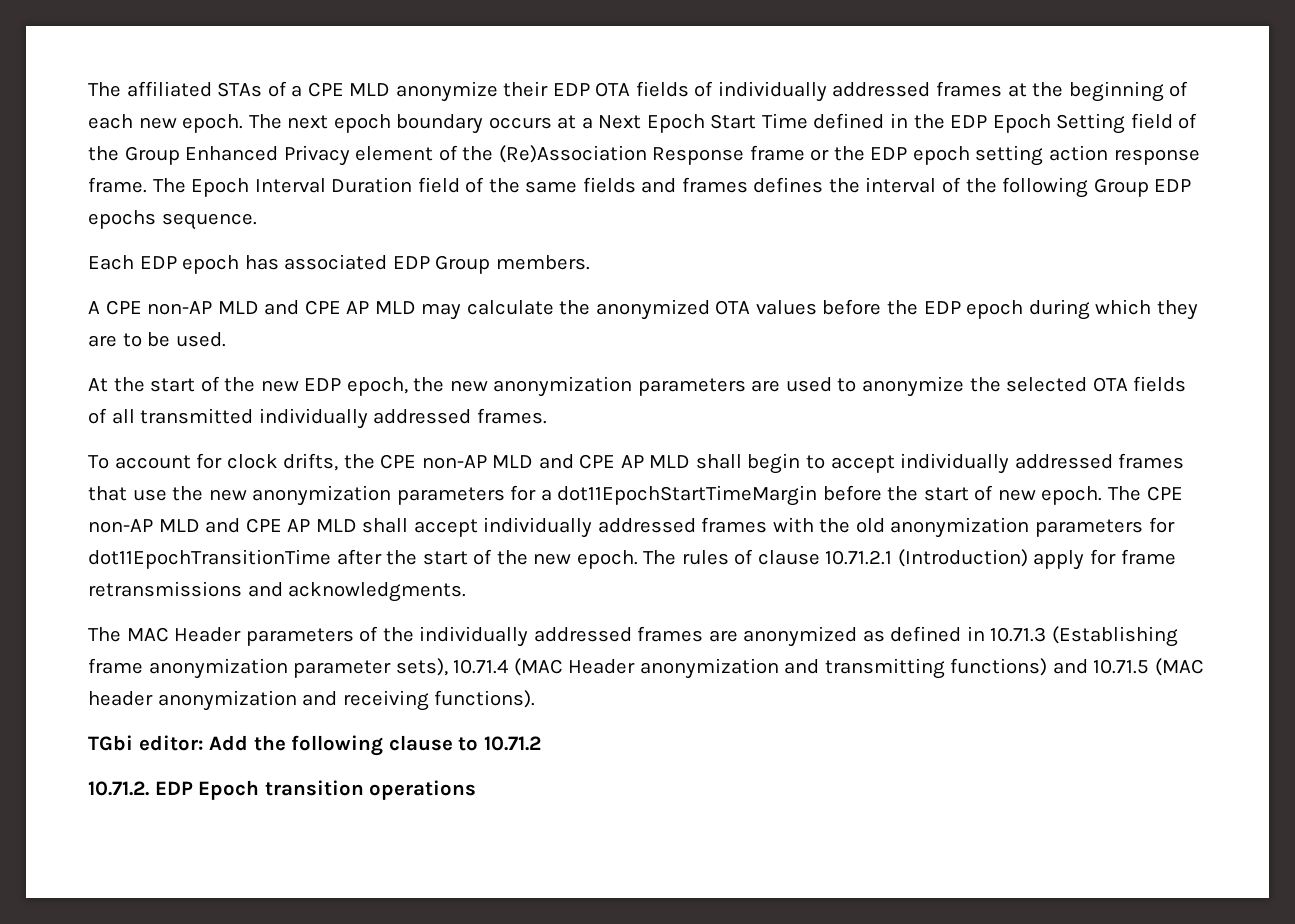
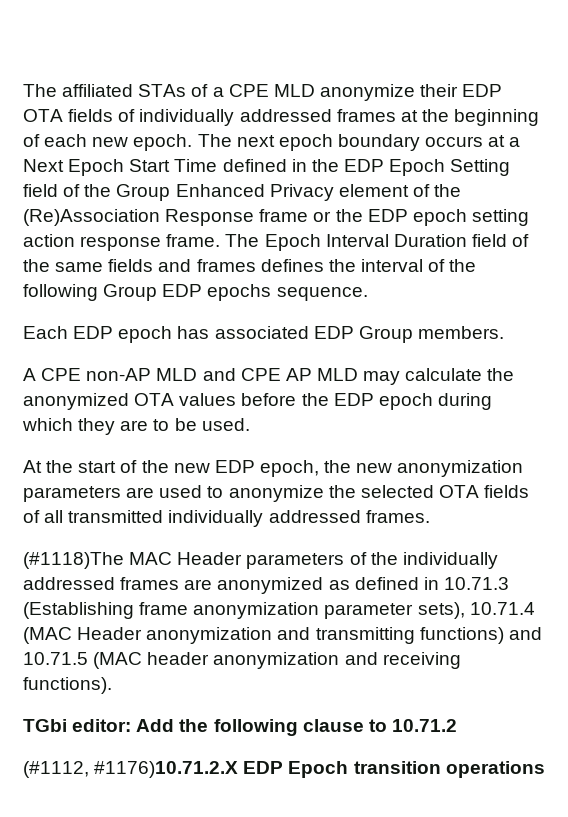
- To account for clock drifts, the CPE non-AP MLD and CPE AP MLD shall begin to accept individually addressed frames that use the new anonymization parameters for a dot11EpochStartTimeMargin before the start of new epoch. The CPE non-AP MLD and CPE AP MLD shall accept individually addressed frames with the old anonymization parameters for dot11EpochTransitionTime after the start of the new epoch. The rules of clause 10.71.2.1 (Introduction) apply for frame retransmissions and acknowledgments.
- The MAC Header parameters of the individually addressed frames are anonymized as defined in 10.71.3 (Establishing frame anonymization parameter sets), 10.71.4 (MAC Header anonymization and transmitting functions) and 10.71.5 (MAC header anonymization and receiving functions).
+ (#1118)The MAC Header parameters of the individually addressed frames are anonymized as defined in 10.71.3 (Establishing frame anonymization parameter sets), 10.71.4 (MAC Header anonymization and transmitting functions) and 10.71.5 (MAC header anonymization and receiving functions).
- 10.71.2. EDP Epoch transition operations
+ (#1112, #1176)10.71.2.X EDP Epoch transition operations

